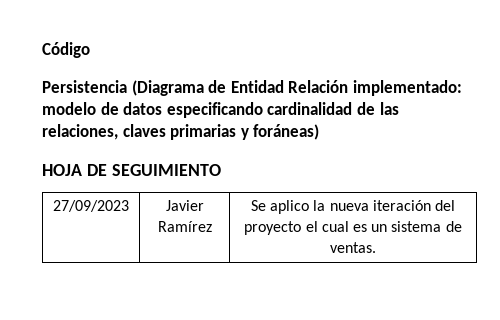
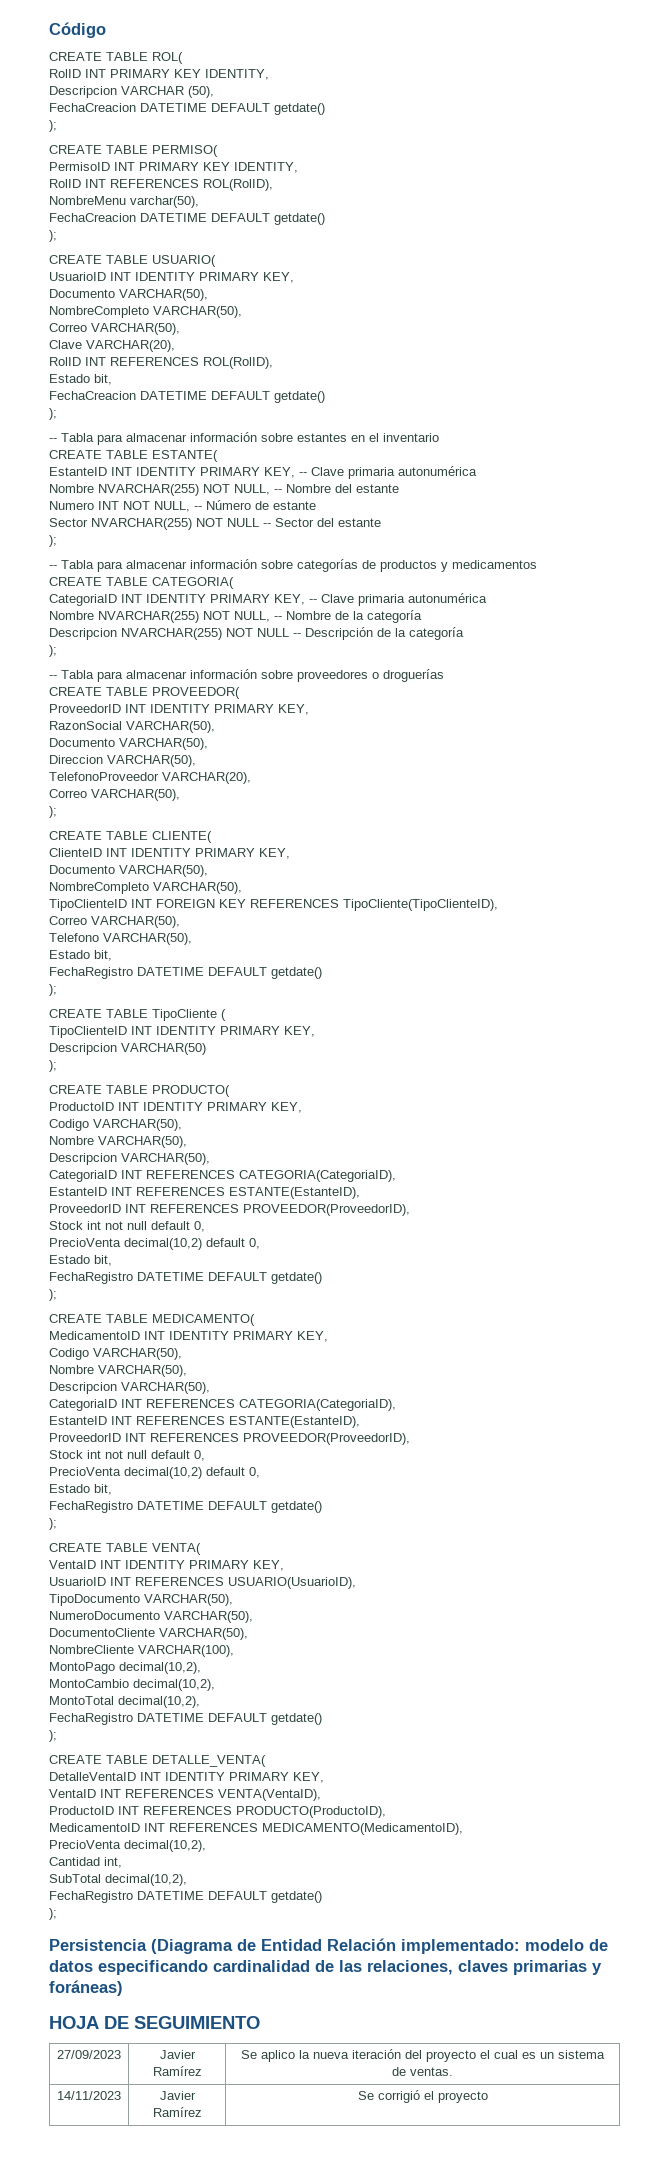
+ CREATE TABLE ROL(
+ RolID INT PRIMARY KEY IDENTITY,
+ Descripcion VARCHAR (50),
+ FechaCreacion DATETIME DEFAULT getdate()
+ );
+ CREATE TABLE PERMISO(
+ PermisoID INT PRIMARY KEY IDENTITY,
+ RolID INT REFERENCES ROL(RolID),
+ NombreMenu varchar(50),
+ FechaCreacion DATETIME DEFAULT getdate()
+ );
+ CREATE TABLE USUARIO(
+ UsuarioID INT IDENTITY PRIMARY KEY,
+ Documento VARCHAR(50),
+ NombreCompleto VARCHAR(50),
+ Correo VARCHAR(50),
+ Clave VARCHAR(20),
+ RolID INT REFERENCES ROL(RolID),
+ Estado bit,
+ FechaCreacion DATETIME DEFAULT getdate()
+ );
+ -- Tabla para almacenar información sobre estantes en el inventario
+ CREATE TABLE ESTANTE(
+ EstanteID INT IDENTITY PRIMARY KEY, -- Clave primaria autonumérica
+ Nombre NVARCHAR(255) NOT NULL, -- Nombre del estante
+ Numero INT NOT NULL, -- Número de estante
+ Sector NVARCHAR(255) NOT NULL -- Sector del estante
+ );
+ -- Tabla para almacenar información sobre categorías de productos y medicamentos
+ CREATE TABLE CATEGORIA(
+ CategoriaID INT IDENTITY PRIMARY KEY, -- Clave primaria autonumérica
+ Nombre NVARCHAR(255) NOT NULL, -- Nombre de la categoría
+ Descripcion NVARCHAR(255) NOT NULL -- Descripción de la categoría
+ );
+ -- Tabla para almacenar información sobre proveedores o droguerías
+ CREATE TABLE PROVEEDOR(
+ ProveedorID INT IDENTITY PRIMARY KEY,
+ RazonSocial VARCHAR(50),
+ Documento VARCHAR(50),
+ Direccion VARCHAR(50),
+ TelefonoProveedor VARCHAR(20),
+ Correo VARCHAR(50),
+ );
+ CREATE TABLE CLIENTE(
+ ClienteID INT IDENTITY PRIMARY KEY,
+ Documento VARCHAR(50),
+ NombreCompleto VARCHAR(50),
+ TipoClienteID INT FOREIGN KEY REFERENCES TipoCliente(TipoClienteID),
+ Correo VARCHAR(50),
+ Telefono VARCHAR(50),
+ Estado bit,
+ FechaRegistro DATETIME DEFAULT getdate()
+ );
+ CREATE TABLE TipoCliente (
+ TipoClienteID INT IDENTITY PRIMARY KEY,
+ Descripcion VARCHAR(50)
+ );
+ CREATE TABLE PRODUCTO(
+ ProductoID INT IDENTITY PRIMARY KEY,
+ Codigo VARCHAR(50),
+ Nombre VARCHAR(50),
+ Descripcion VARCHAR(50),
+ CategoriaID INT REFERENCES CATEGORIA(CategoriaID),
+ EstanteID INT REFERENCES ESTANTE(EstanteID),
+ ProveedorID INT REFERENCES PROVEEDOR(ProveedorID),
+ Stock int not null default 0,
+ PrecioVenta decimal(10,2) default 0,
+ Estado bit,
+ FechaRegistro DATETIME DEFAULT getdate()
+ );
+ CREATE TABLE MEDICAMENTO(
+ MedicamentoID INT IDENTITY PRIMARY KEY,
+ Codigo VARCHAR(50),
+ Nombre VARCHAR(50),
+ Descripcion VARCHAR(50),
+ CategoriaID INT REFERENCES CATEGORIA(CategoriaID),
+ EstanteID INT REFERENCES ESTANTE(EstanteID),
+ ProveedorID INT REFERENCES PROVEEDOR(ProveedorID),
+ Stock int not null default 0,
+ PrecioVenta decimal(10,2) default 0,
+ Estado bit,
+ FechaRegistro DATETIME DEFAULT getdate()
+ );
+ CREATE TABLE VENTA(
+ VentaID INT IDENTITY PRIMARY KEY,
+ UsuarioID INT REFERENCES USUARIO(UsuarioID),
+ TipoDocumento VARCHAR(50),
+ NumeroDocumento VARCHAR(50),
+ DocumentoCliente VARCHAR(50),
+ NombreCliente VARCHAR(100),
+ MontoPago decimal(10,2),
+ MontoCambio decimal(10,2),
+ MontoTotal decimal(10,2),
+ FechaRegistro DATETIME DEFAULT getdate()
+ );
+ CREATE TABLE DETALLE_VENTA(
+ DetalleVentaID INT IDENTITY PRIMARY KEY,
+ VentaID INT REFERENCES VENTA(VentaID),
+ ProductoID INT REFERENCES PRODUCTO(ProductoID),
+ MedicamentoID INT REFERENCES MEDICAMENTO(MedicamentoID),
+ PrecioVenta decimal(10,2),
+ Cantidad int,
+ SubTotal decimal(10,2),
+ FechaRegistro DATETIME DEFAULT getdate()
+ );
+ 14/11/2023 | Javier Ramírez | Se corrigió el proyecto

